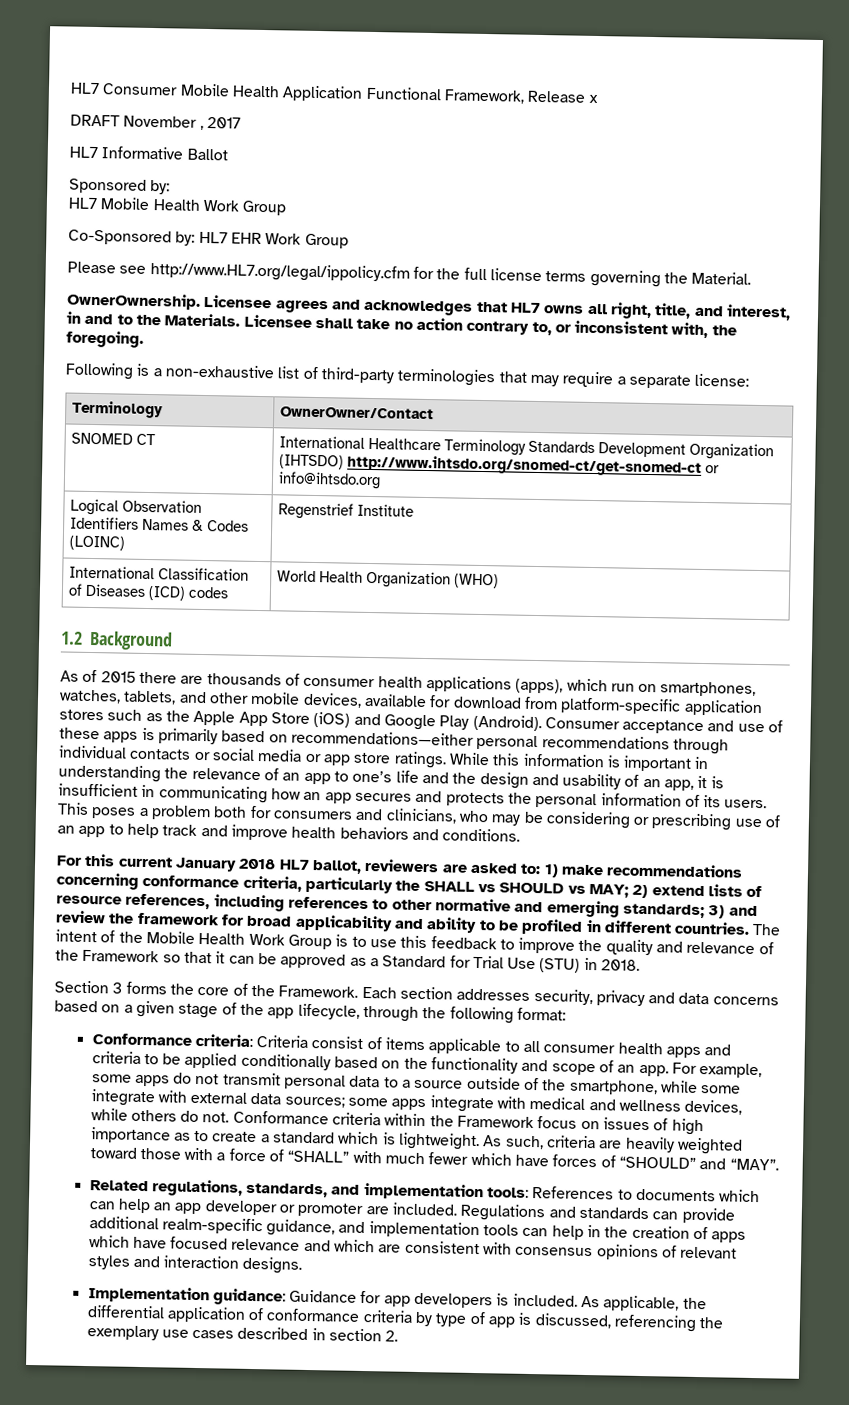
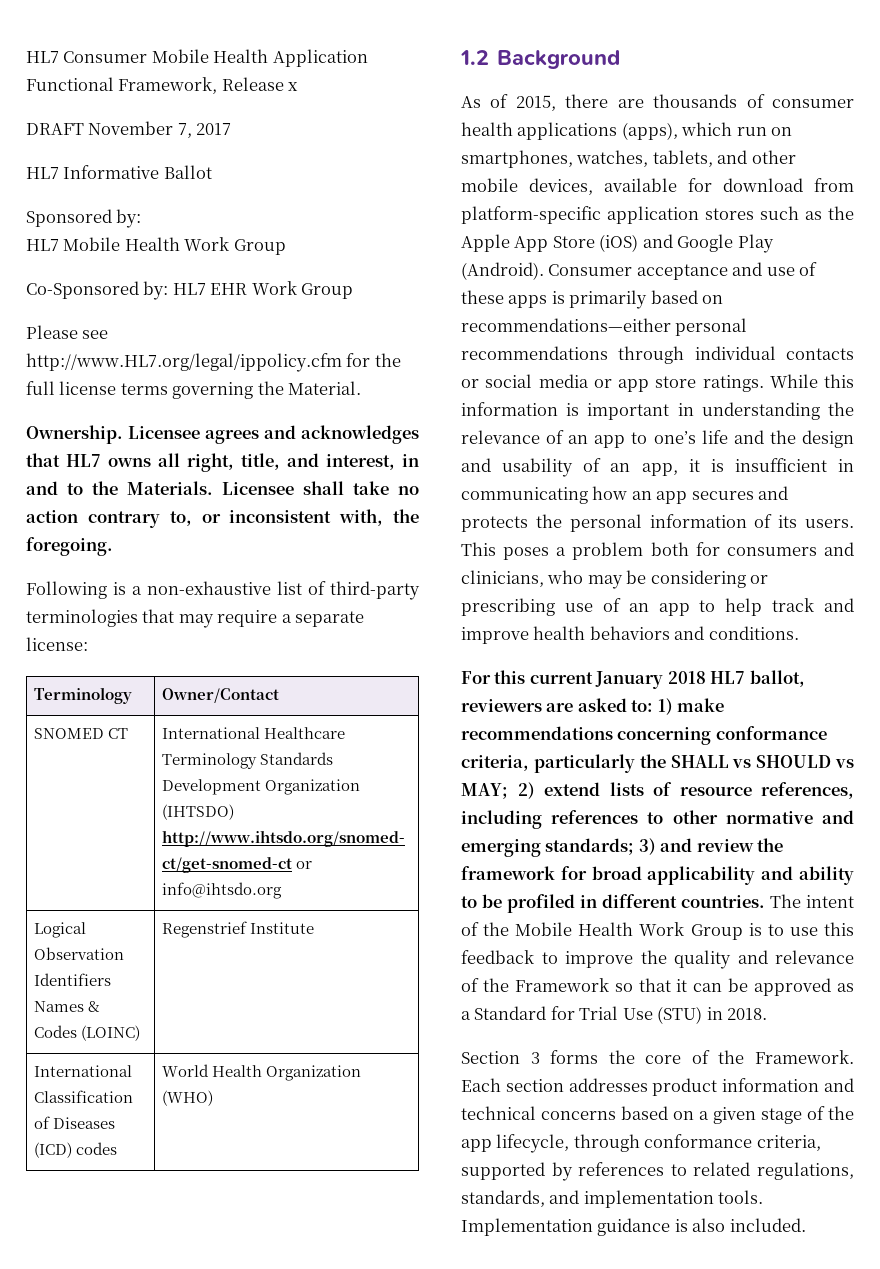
- DRAFT November , 2017
+ DRAFT November 7, 2017
- OwnerOwnership.
+ Ownership.
- Terminology | OwnerOwner/Contact
+ Terminology | Owner/Contact
- As of 2015 there are thousands of consumer health applications (apps), which run on smartphones, watches, tablets, and other mobile devices, available for download from platform-specific application stores such as the Apple App Store (iOS) and Google Play (Android).
+ As of 2015, there are thousands of consumer health applications (apps), which run on smartphones, watches, tablets, and other mobile devices, available for download from platform-specific application stores such as the Apple App Store (iOS) and Google Play (Android).
- Each section addresses security, privacy and data concerns based on a given stage of the app lifecycle, through the following format:
- Conformance criteria: Criteria consist of items applicable to all consumer health apps and criteria to be applied conditionally based on the functionality and scope of an app. For example, some apps do not transmit personal data to a source outside of the smartphone, while some integrate with external data sources; some apps integrate with medical and wellness devices, while others do not. Conformance criteria within the Framework focus on issues of high importance as to create a standard which is lightweight. As such, criteria are heavily weighted toward those with a force of “SHALL” with much fewer which have forces of “SHOULD” and “MAY”.
- Related regulations, standards, and implementation tools: References to documents which can help an app developer or promoter are included. Regulations and standards can provide additional realm-specific guidance, and implementation tools can help in the creation of apps which have focused relevance and which are consistent with consensus opinions of relevant styles and interaction designs.
- Implementation guidance: Guidance for app developers is included. As applicable, the differential application of conformance criteria by type of app is discussed, referencing the exemplary use cases described in section 2.
+ Each section addresses product information and technical concerns based on a given stage of the app lifecycle, through conformance criteria, supported by references to related regulations, standards, and implementation tools. Implementation guidance is also included.

